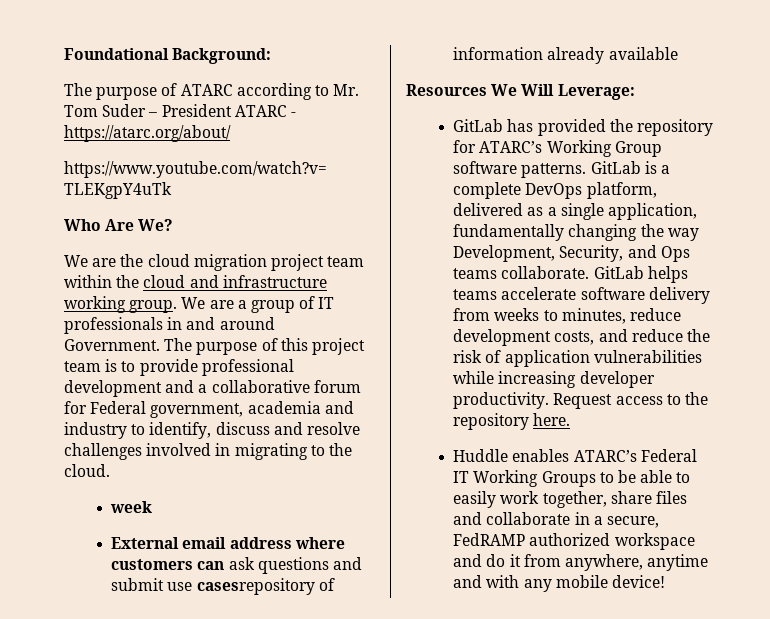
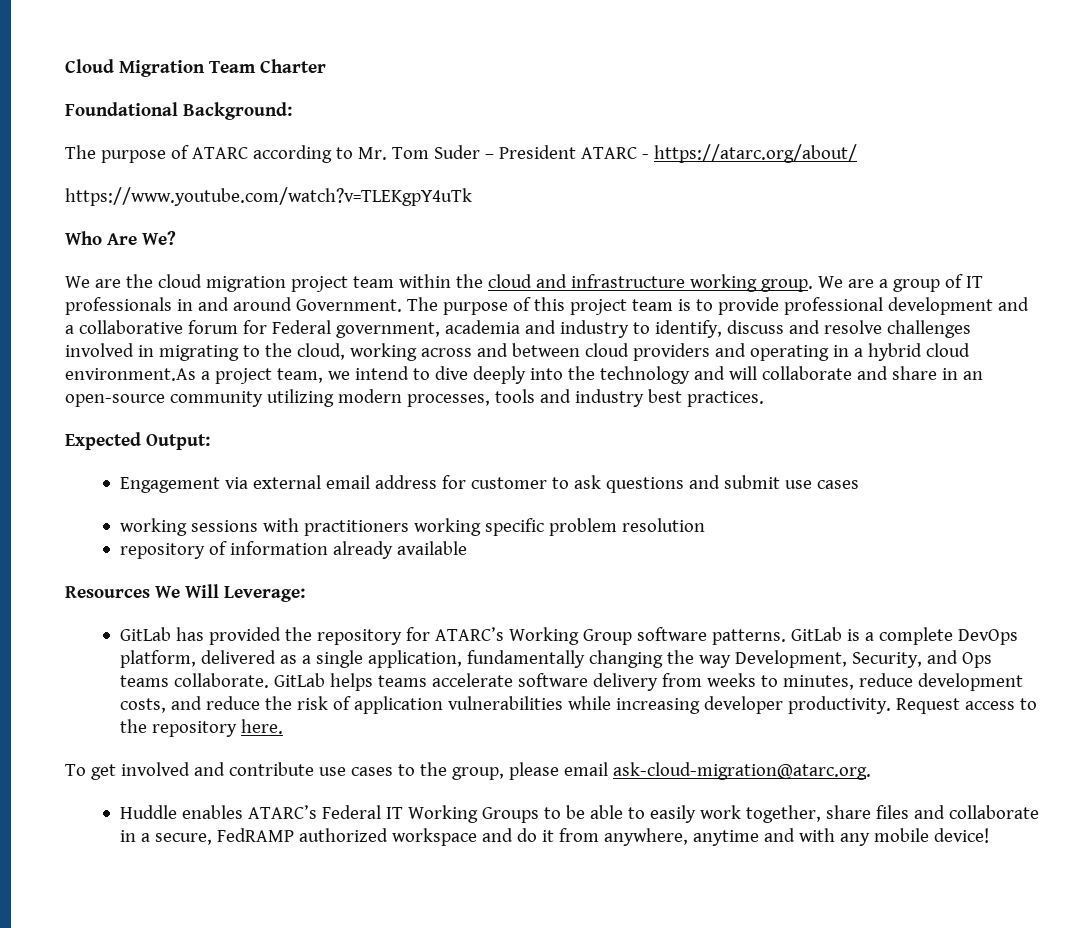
+ Cloud Migration Team Charter
- The purpose of this project team is to provide professional development and a collaborative forum for Federal government, academia and industry to identify, discuss and resolve challenges involved in migrating to the cloud.
- week
- External email address where customers can ask questions and submit use casesrepository of information already available
+ The purpose of this project team is to provide professional development and a collaborative forum for Federal government, academia and industry to identify, discuss and resolve challenges involved in migrating to the cloud, working across and between cloud providers and operating in a hybrid cloud environment.As a project team, we intend to dive deeply into the technology and will collaborate and share in an open-source community utilizing modern processes, tools and industry best practices.
+ Expected Output:
+ Engagement via external email address for customer to ask questions and submit use cases
+ working sessions with practitioners working specific problem resolution
+ repository of information already available
+ To get involved and contribute use cases to the group, please email ask-cloud-migration@atarc.org.

